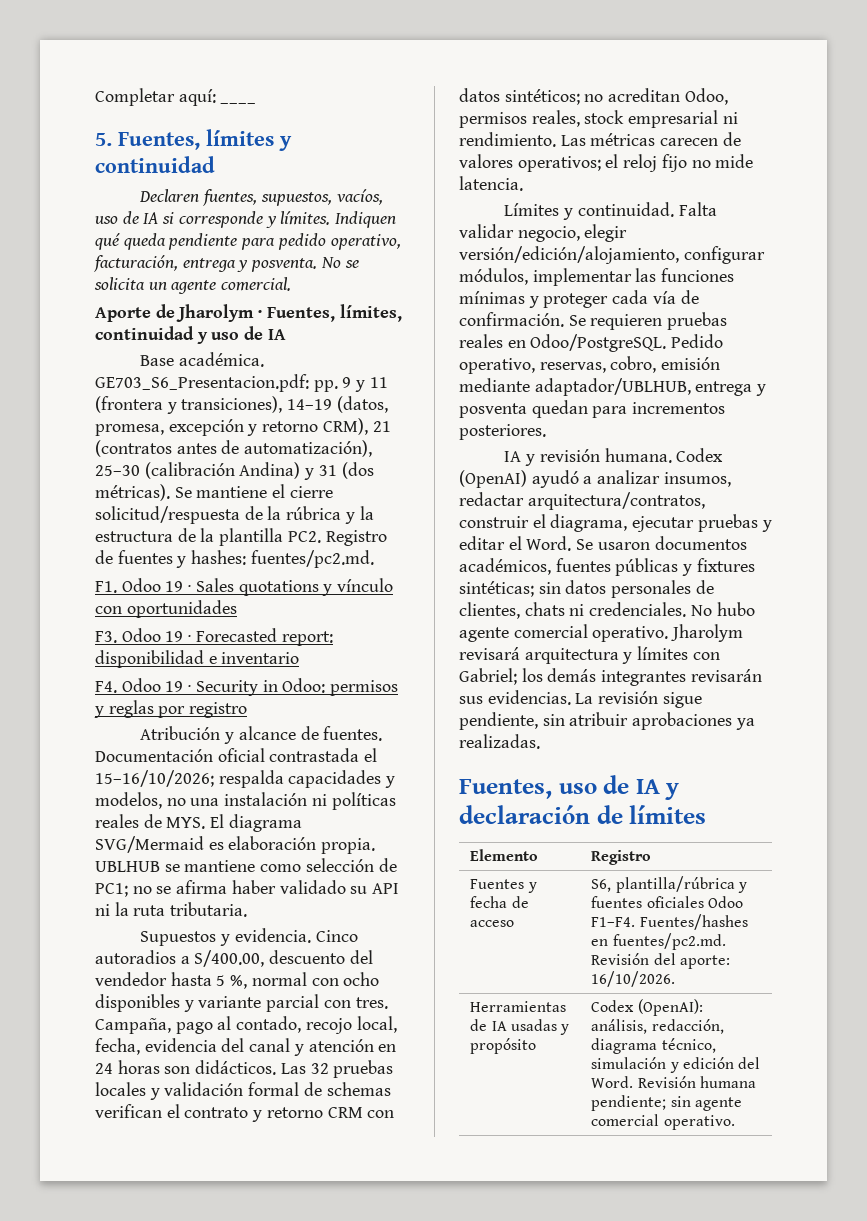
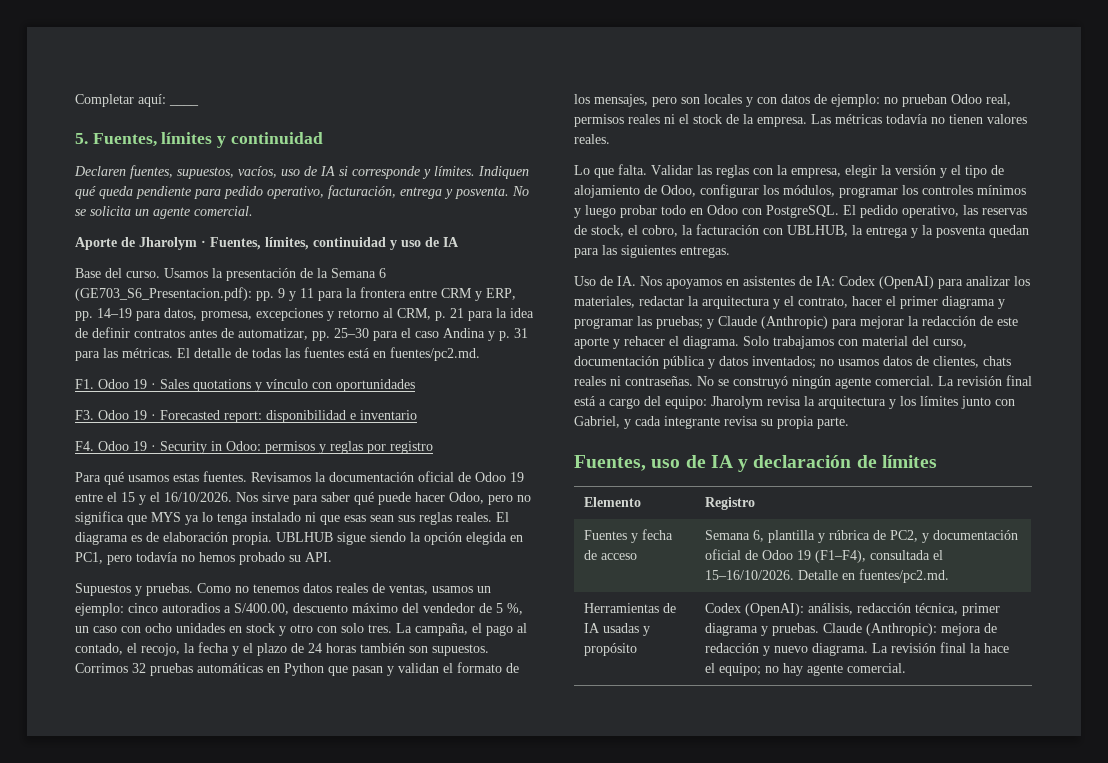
- Base académica. GE703_S6_Presentacion.pdf: pp. 9 y 11 (frontera y transiciones), 14–19 (datos, promesa, excepción y retorno CRM), 21 (contratos antes de automatización), 25–30 (calibración Andina) y 31 (dos métricas). Se mantiene el cierre solicitud/respuesta de la rúbrica y la estructura de la plantilla PC2. Registro de fuentes y hashes: fuentes/pc2.md.
+ Base del curso. Usamos la presentación de la Semana 6 (GE703_S6_Presentacion.pdf): pp. 9 y 11 para la frontera entre CRM y ERP, pp. 14–19 para datos, promesa, excepciones y retorno al CRM, p. 21 para la idea de definir contratos antes de automatizar, pp. 25–30 para el caso Andina y p. 31 para las métricas. El detalle de todas las fuentes está en fuentes/pc2.md.
- Atribución y alcance de fuentes. Documentación oficial contrastada el 15–16/10/2026; respalda capacidades y modelos, no una instalación ni políticas reales de MYS. El diagrama SVG/Mermaid es elaboración propia. UBLHUB se mantiene como selección de PC1; no se afirma haber validado su API ni la ruta tributaria.
- Supuestos y evidencia. Cinco autoradios a S/400.00, descuento del vendedor hasta 5 %, normal con ocho disponibles y variante parcial con tres. Campaña, pago al contado, recojo local, fecha, evidencia del canal y atención en 24 horas son didácticos. Las 32 pruebas locales y validación formal de schemas verifican el contrato y retorno CRM con datos sintéticos; no acreditan Odoo, permisos reales, stock empresarial ni rendimiento. Las métricas carecen de valores operativos; el reloj fijo no mide latencia.
- Límites y continuidad. Falta validar negocio, elegir versión/edición/alojamiento, configurar módulos, implementar las funciones mínimas y proteger cada vía de confirmación. Se requieren pruebas reales en Odoo/PostgreSQL. Pedido operativo, reservas, cobro, emisión mediante adaptador/UBLHUB, entrega y posventa quedan para incrementos posteriores.
- IA y revisión humana. Codex (OpenAI) ayudó a analizar insumos, redactar arquitectura/contratos, construir el diagrama, ejecutar pruebas y editar el Word. Se usaron documentos académicos, fuentes públicas y fixtures sintéticas; sin datos personales de clientes, chats ni credenciales. No hubo agente comercial operativo. Jharolym revisará arquitectura y límites con Gabriel; los demás integrantes revisarán sus evidencias. La revisión sigue pendiente, sin atribuir aprobaciones ya realizadas.
+ Para qué usamos estas fuentes. Revisamos la documentación oficial de Odoo 19 entre el 15 y el 16/10/2026. Nos sirve para saber qué puede hacer Odoo, pero no significa que MYS ya lo tenga instalado ni que esas sean sus reglas reales. El diagrama es de elaboración propia. UBLHUB sigue siendo la opción elegida en PC1, pero todavía no hemos probado su API.
+ Supuestos y pruebas. Como no tenemos datos reales de ventas, usamos un ejemplo: cinco autoradios a S/400.00, descuento máximo del vendedor de 5 %, un caso con ocho unidades en stock y otro con solo tres. La campaña, el pago al contado, el recojo, la fecha y el plazo de 24 horas también son supuestos. Corrimos 32 pruebas automáticas en Python que pasan y validan el formato de los mensajes, pero son locales y con datos de ejemplo: no prueban Odoo real, permisos reales ni el stock de la empresa. Las métricas todavía no tienen valores reales.
+ Lo que falta. Validar las reglas con la empresa, elegir la versión y el tipo de alojamiento de Odoo, configurar los módulos, programar los controles mínimos y luego probar todo en Odoo con PostgreSQL. El pedido operativo, las reservas de stock, el cobro, la facturación con UBLHUB, la entrega y la posventa quedan para las siguientes entregas.
+ Uso de IA. Nos apoyamos en asistentes de IA: Codex (OpenAI) para analizar los materiales, redactar la arquitectura y el contrato, hacer el primer diagrama y programar las pruebas; y Claude (Anthropic) para mejorar la redacción de este aporte y rehacer el diagrama. Solo trabajamos con material del curso, documentación pública y datos inventados; no usamos datos de clientes, chats reales ni contraseñas. No se construyó ningún agente comercial. La revisión final está a cargo del equipo: Jharolym revisa la arquitectura y los límites junto con Gabriel, y cada integrante revisa su propia parte.
- Fuentes y fecha de acceso | S6, plantilla/rúbrica y fuentes oficiales Odoo F1–F4. Fuentes/hashes en fuentes/pc2.md. Revisión del aporte: 16/10/2026.
+ Fuentes y fecha de acceso | Semana 6, plantilla y rúbrica de PC2, y documentación oficial de Odoo 19 (F1–F4), consultada el 15–16/10/2026. Detalle en fuentes/pc2.md.
- Herramientas de IA usadas y propósito | Codex (OpenAI): análisis, redacción, diagrama técnico, simulación y edición del Word. Revisión humana pendiente; sin agente comercial operativo.
+ Herramientas de IA usadas y propósito | Codex (OpenAI): análisis, redacción técnica, primer diagrama y pruebas. Claude (Anthropic): mejora de redacción y nuevo diagrama. La revisión final la hace el equipo; no hay agente comercial.

